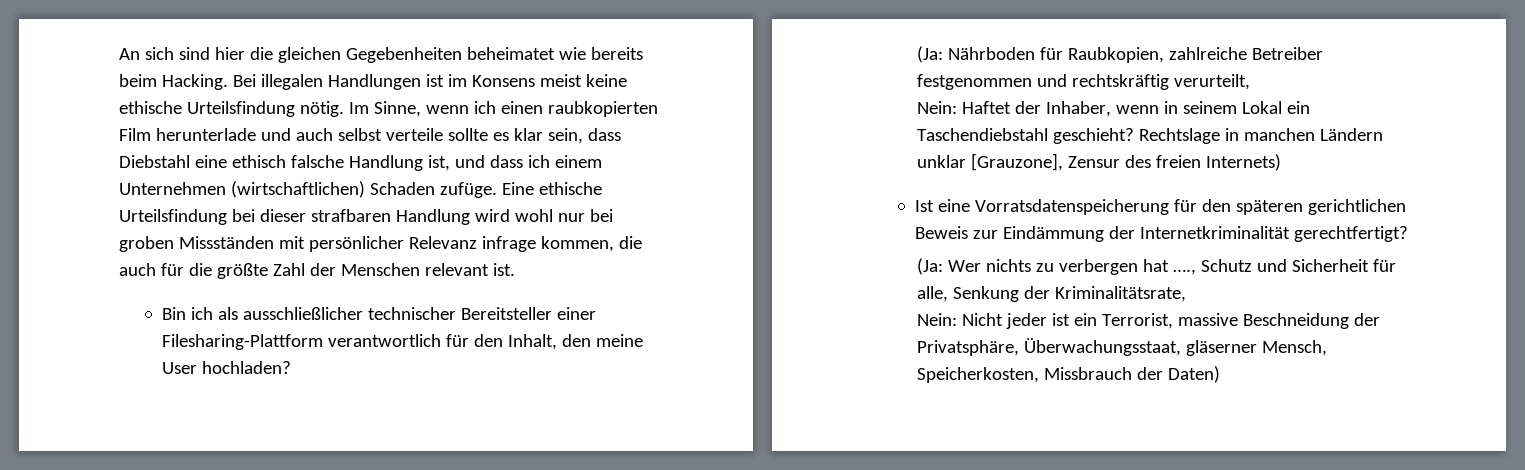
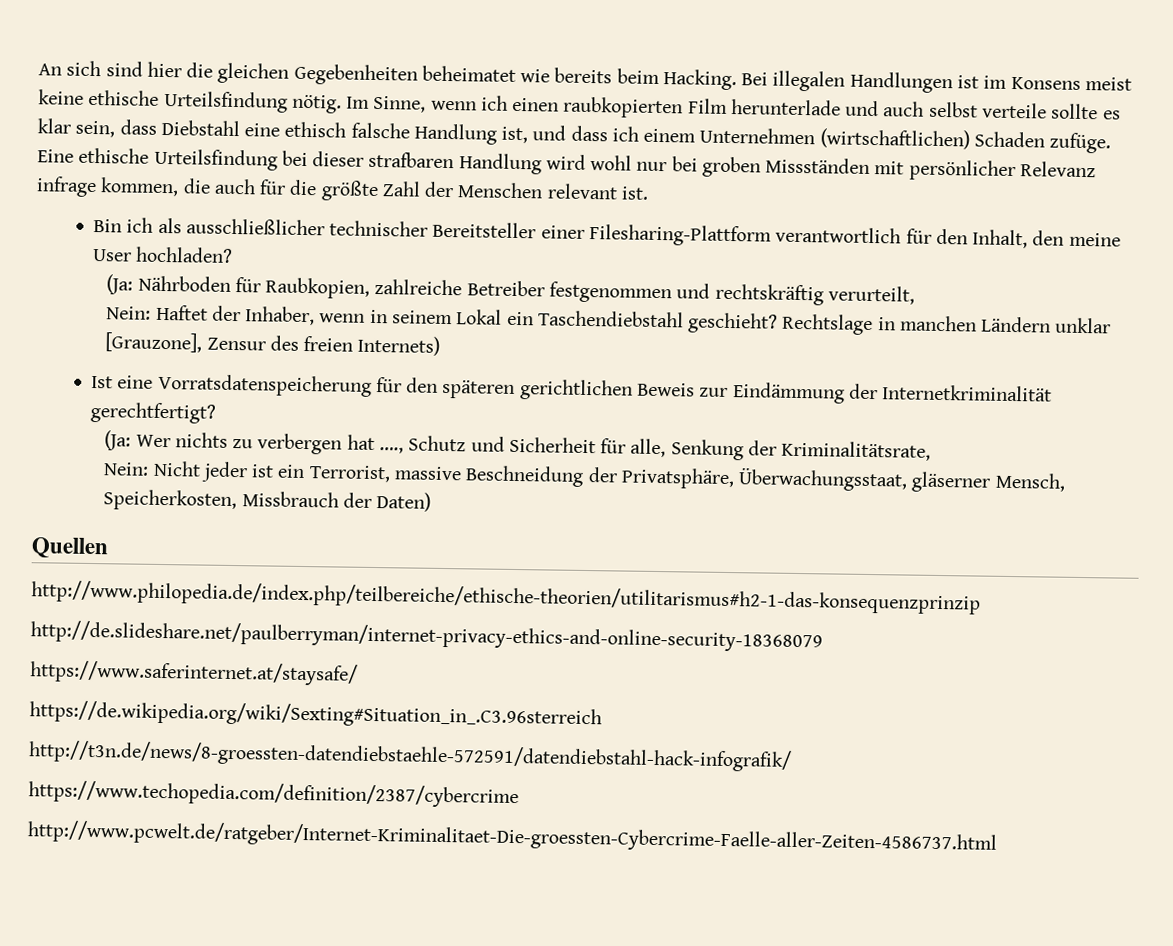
+ Quellen
+ http://www.philopedia.de/index.php/teilbereiche/ethische-theorien/utilitarismus#h2-1-das-konsequenzprinzip
+ http://de.slideshare.net/paulberryman/internet-privacy-ethics-and-online-security-18368079
+ https://www.saferinternet.at/staysafe/
+ https://de.wikipedia.org/wiki/Sexting#Situation_in_.C3.96sterreich
+ http://t3n.de/news/8-groessten-datendiebstaehle-572591/datendiebstahl-hack-infografik/
+ https://www.techopedia.com/definition/2387/cybercrime
+ http://www.pcwelt.de/ratgeber/Internet-Kriminalitaet-Die-groessten-Cybercrime-Faelle-aller-Zeiten-4586737.html

